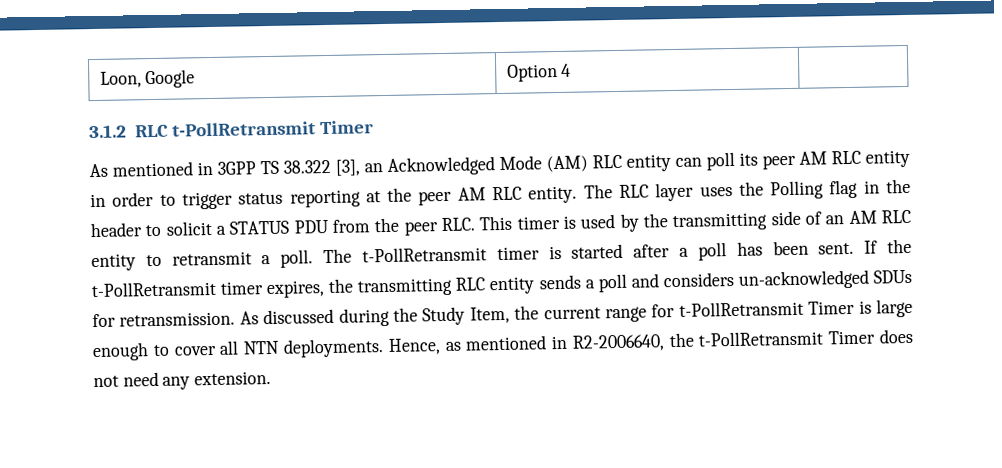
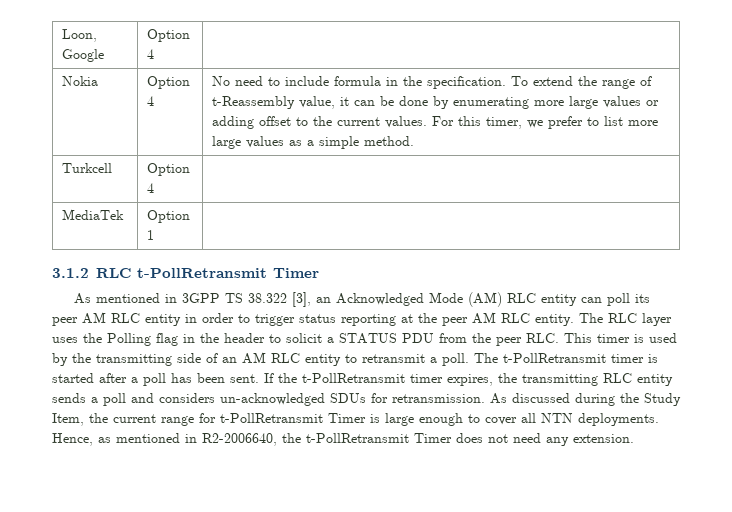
+ Nokia | Option 4 | No need to include formula in the specification. To extend the range of t-Reassembly value, it can be done by enumerating more large values or adding offset to the current values. For this timer, we prefer to list more large values as a simple method.
+ Turkcell | Option 4 |
+ MediaTek | Option 1 |

